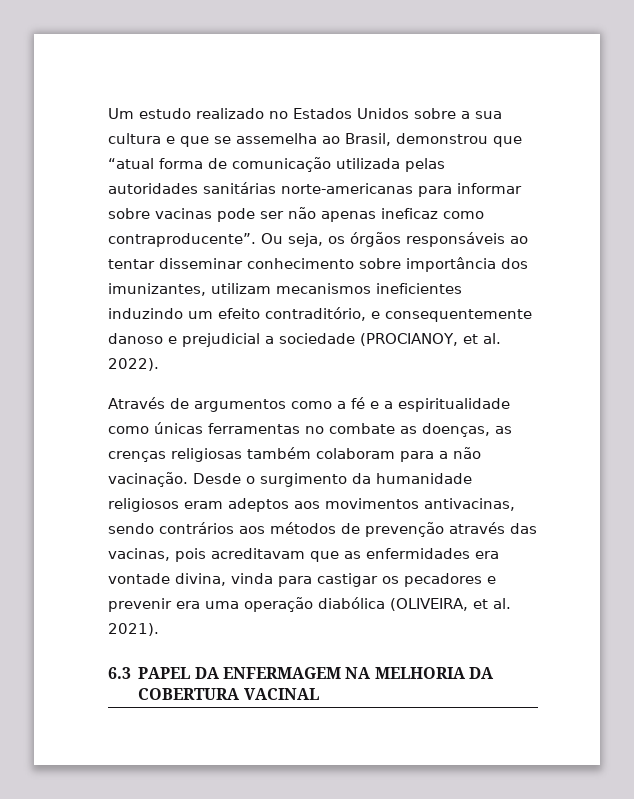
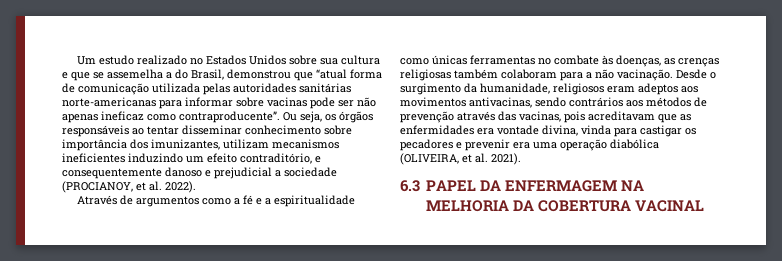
- Um estudo realizado no Estados Unidos sobre a sua cultura e que se assemelha ao Brasil, demonstrou que “atual forma de comunicação utilizada pelas autoridades sanitárias norte-americanas para informar sobre vacinas pode ser não apenas ineficaz como contraproducente”.
+ Um estudo realizado no Estados Unidos sobre sua cultura e que se assemelha a do Brasil, demonstrou que “atual forma de comunicação utilizada pelas autoridades sanitárias norte-americanas para informar sobre vacinas pode ser não apenas ineficaz como contraproducente”.
- Através de argumentos como a fé e a espiritualidade como únicas ferramentas no combate as doenças, as crenças religiosas também colaboram para a não vacinação.
+ Através de argumentos como a fé e a espiritualidade como únicas ferramentas no combate às doenças, as crenças religiosas também colaboram para a não vacinação.
- Desde o surgimento da humanidade religiosos eram adeptos aos movimentos antivacinas, sendo contrários aos métodos de prevenção através das vacinas, pois acreditavam que as enfermidades era vontade divina, vinda para castigar os pecadores e prevenir era uma operação diabólica (OLIVEIRA, et al. 2021).
+ Desde o surgimento da humanidade, religiosos eram adeptos aos movimentos antivacinas, sendo contrários aos métodos de prevenção através das vacinas, pois acreditavam que as enfermidades era vontade divina, vinda para castigar os pecadores e prevenir era uma operação diabólica (OLIVEIRA, et al. 2021).

